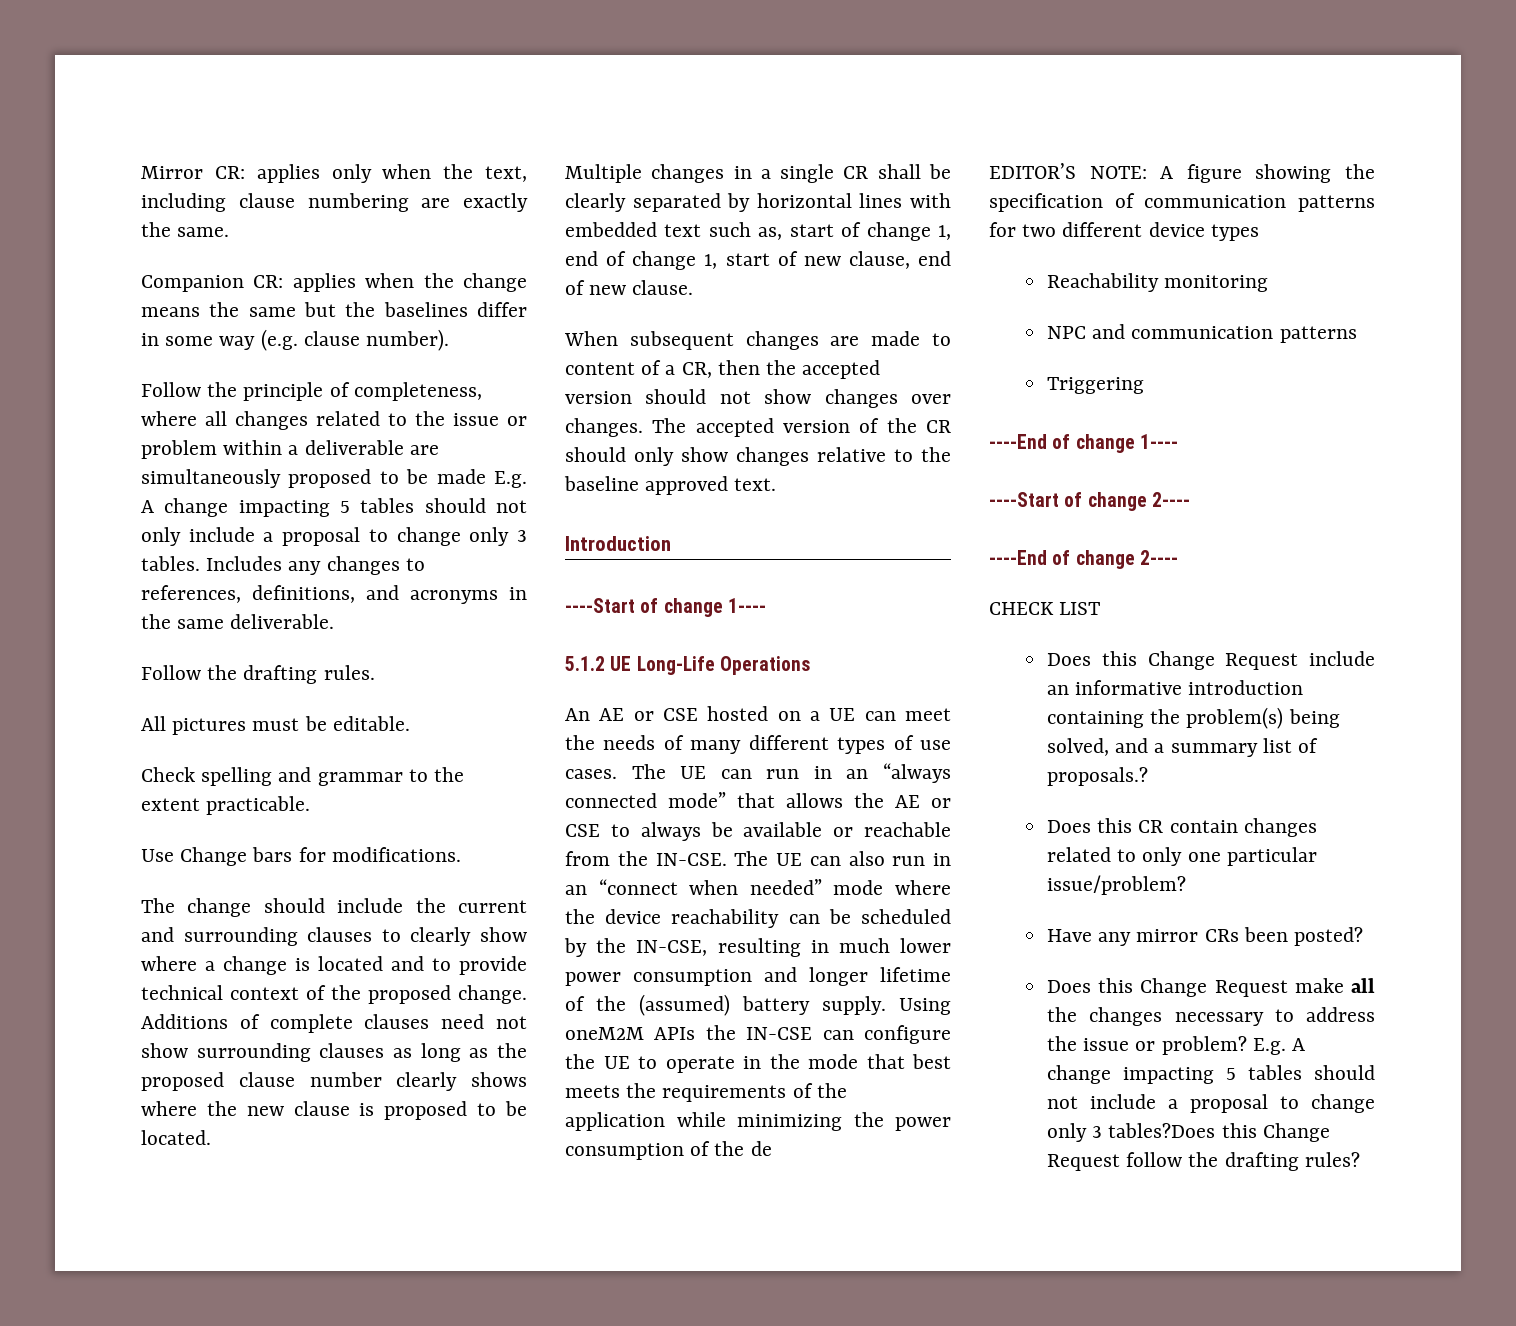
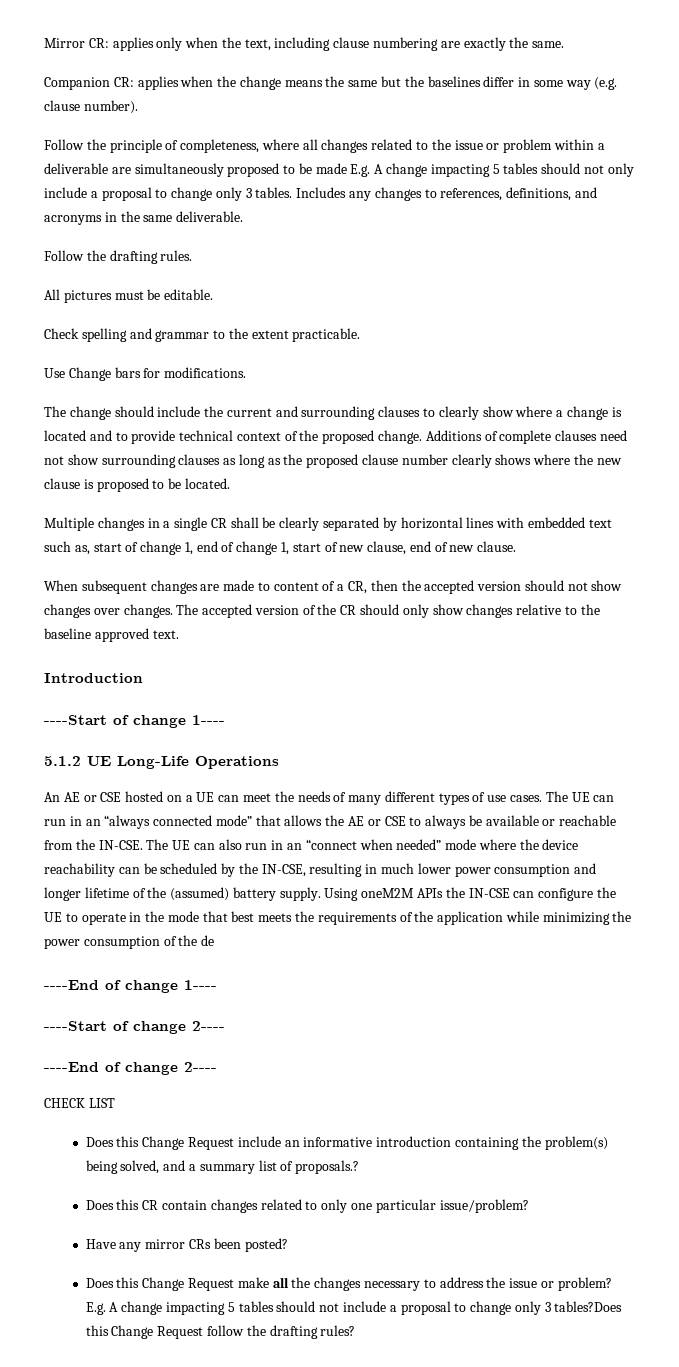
- EDITOR’S NOTE: A figure showing the specification of communication patterns for two different device types
- Reachability monitoring
- NPC and communication patterns
- Triggering

